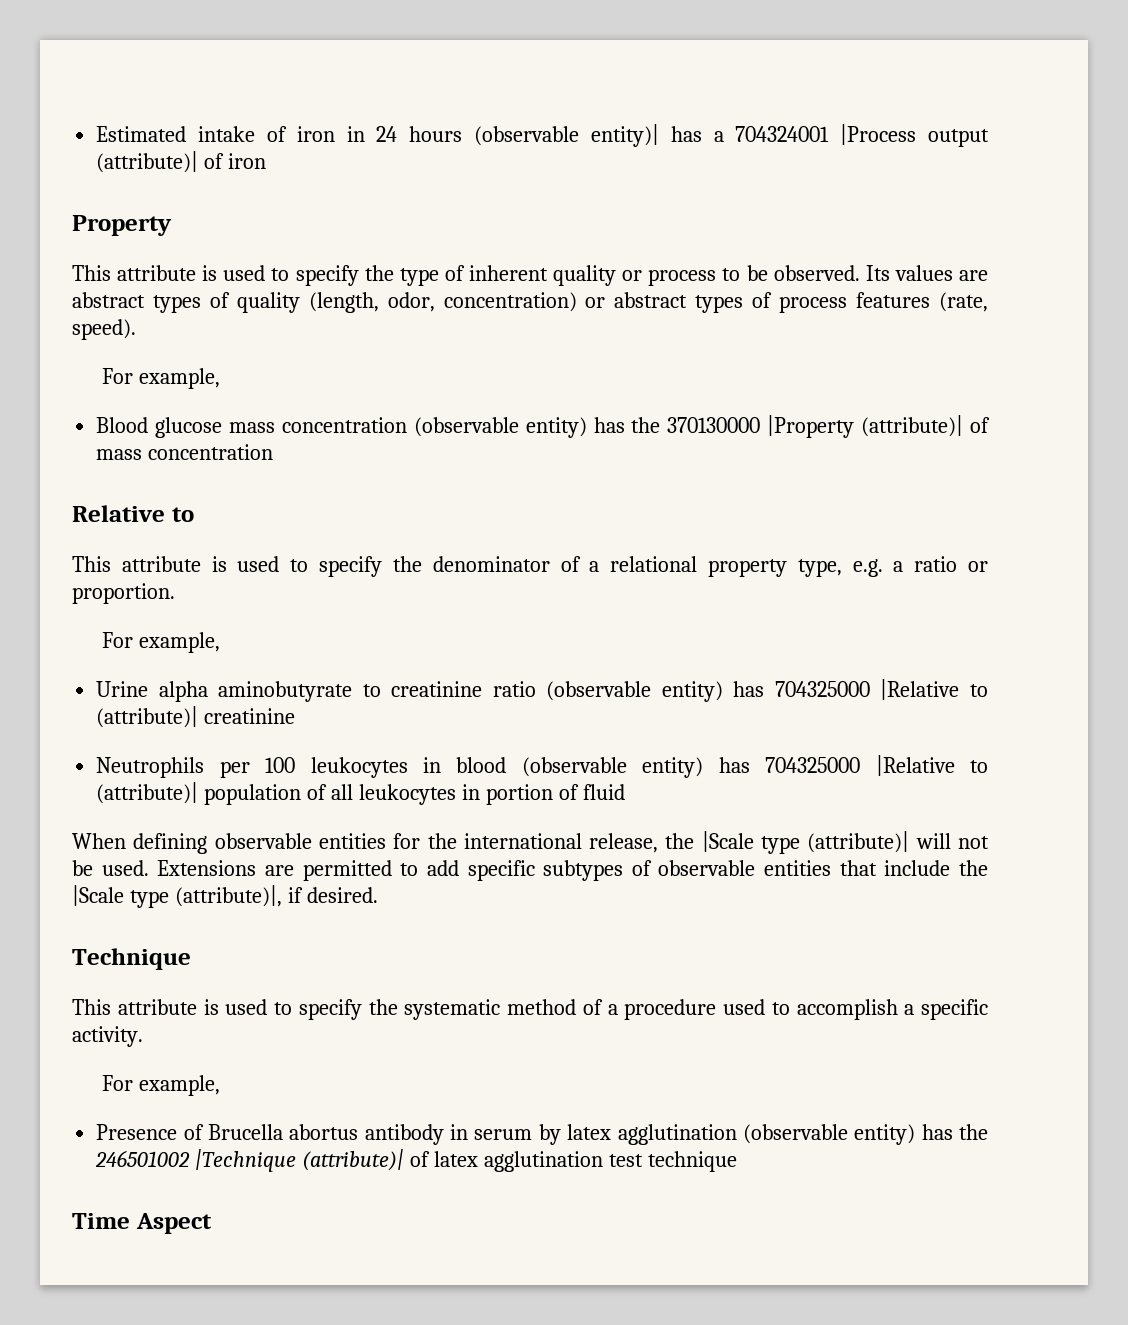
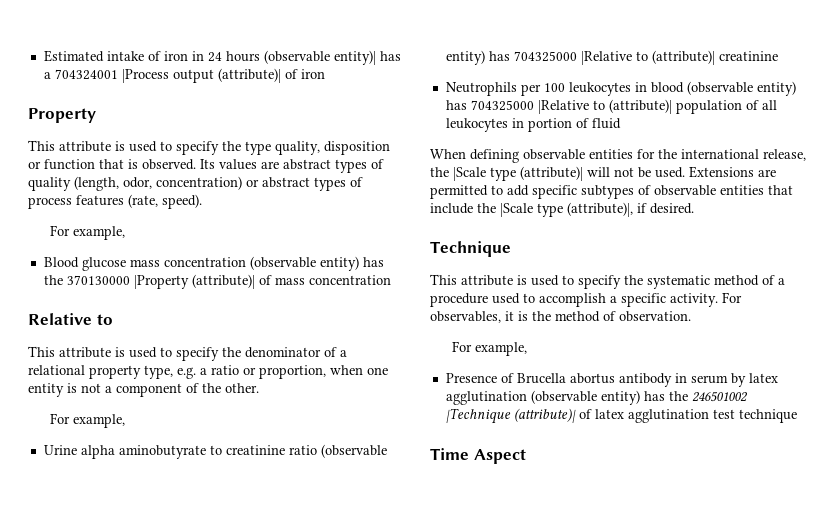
- This attribute is used to specify the type of inherent quality or process to be observed.
+ This attribute is used to specify the type quality, disposition or function that is observed.
- This attribute is used to specify the denominator of a relational property type, e.g. a ratio or proportion.
+ This attribute is used to specify the denominator of a relational property type, e.g. a ratio or proportion, when one entity is not a component of the other.
+ For observables, it is the method of observation.

